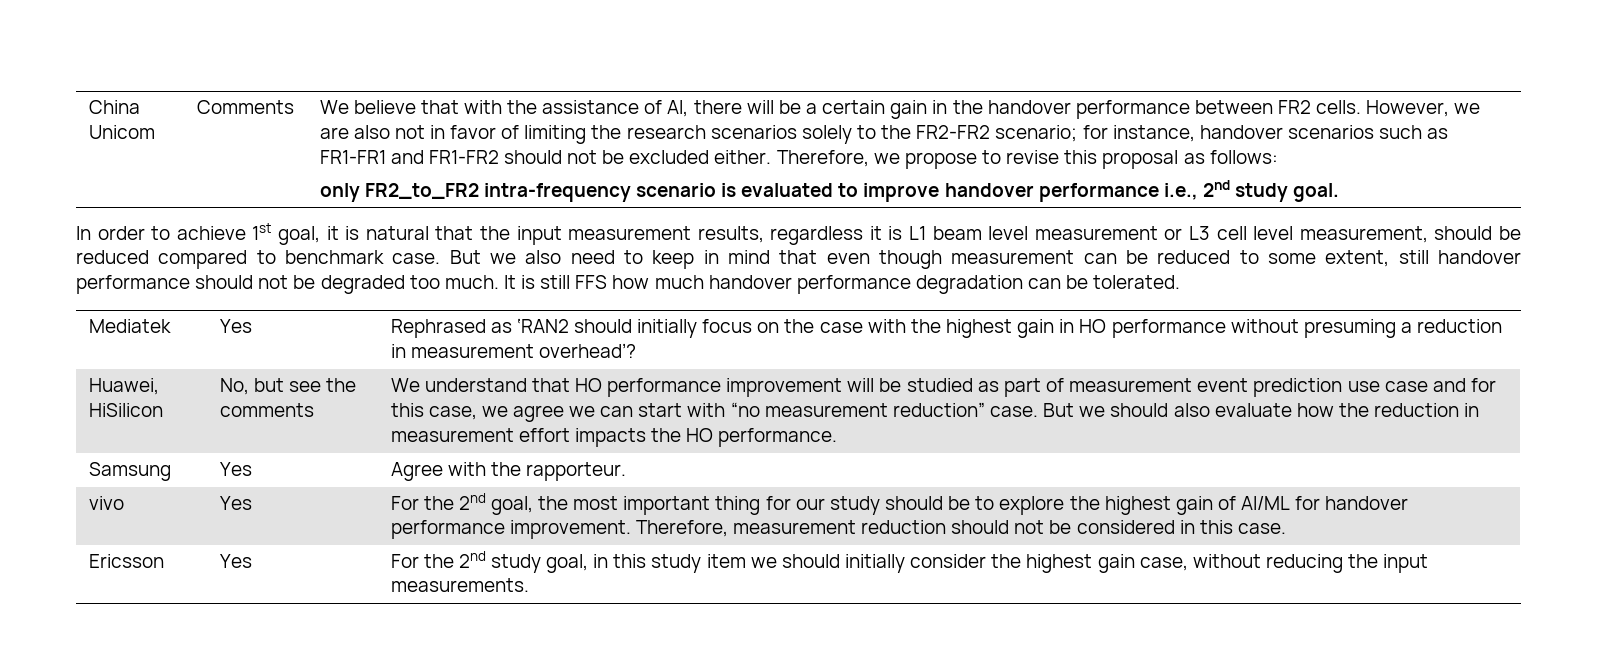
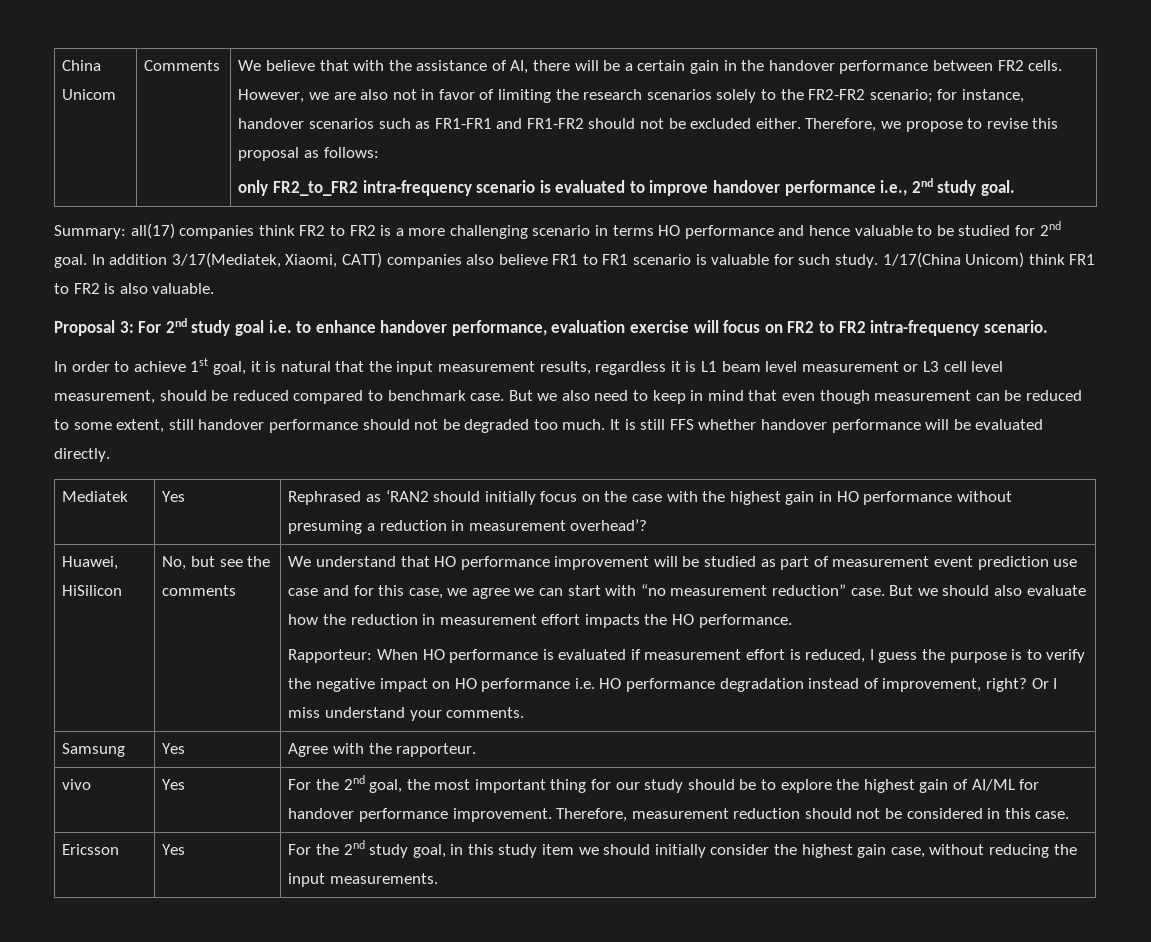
+ Summary: all(17) companies think FR2 to FR2 is a more challenging scenario in terms HO performance and hence valuable to be studied for 2nd goal. In addition 3/17(Mediatek, Xiaomi, CATT) companies also believe FR1 to FR1 scenario is valuable for such study. 1/17(China Unicom) think FR1 to FR2 is also valuable.
+ Proposal 3: For 2nd study goal i.e. to enhance handover performance, evaluation exercise will focus on FR2 to FR2 intra-frequency scenario.
- It is still FFS how much handover performance degradation can be tolerated.
+ It is still FFS whether handover performance will be evaluated directly.
+ Rapporteur: When HO performance is evaluated if measurement effort is reduced, I guess the purpose is to verify the negative impact on HO performance i.e. HO performance degradation instead of improvement, right? Or I miss understand your comments.

